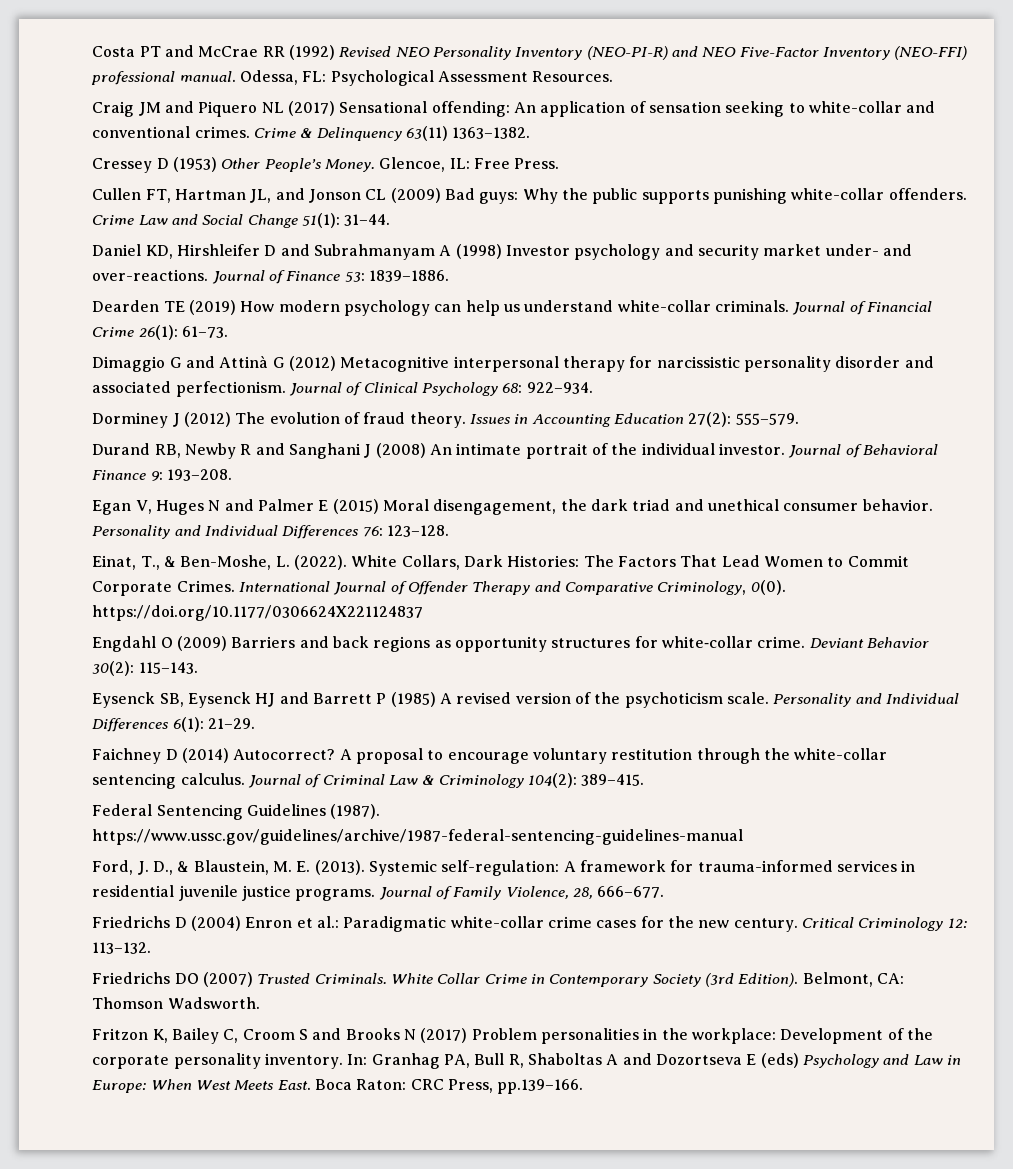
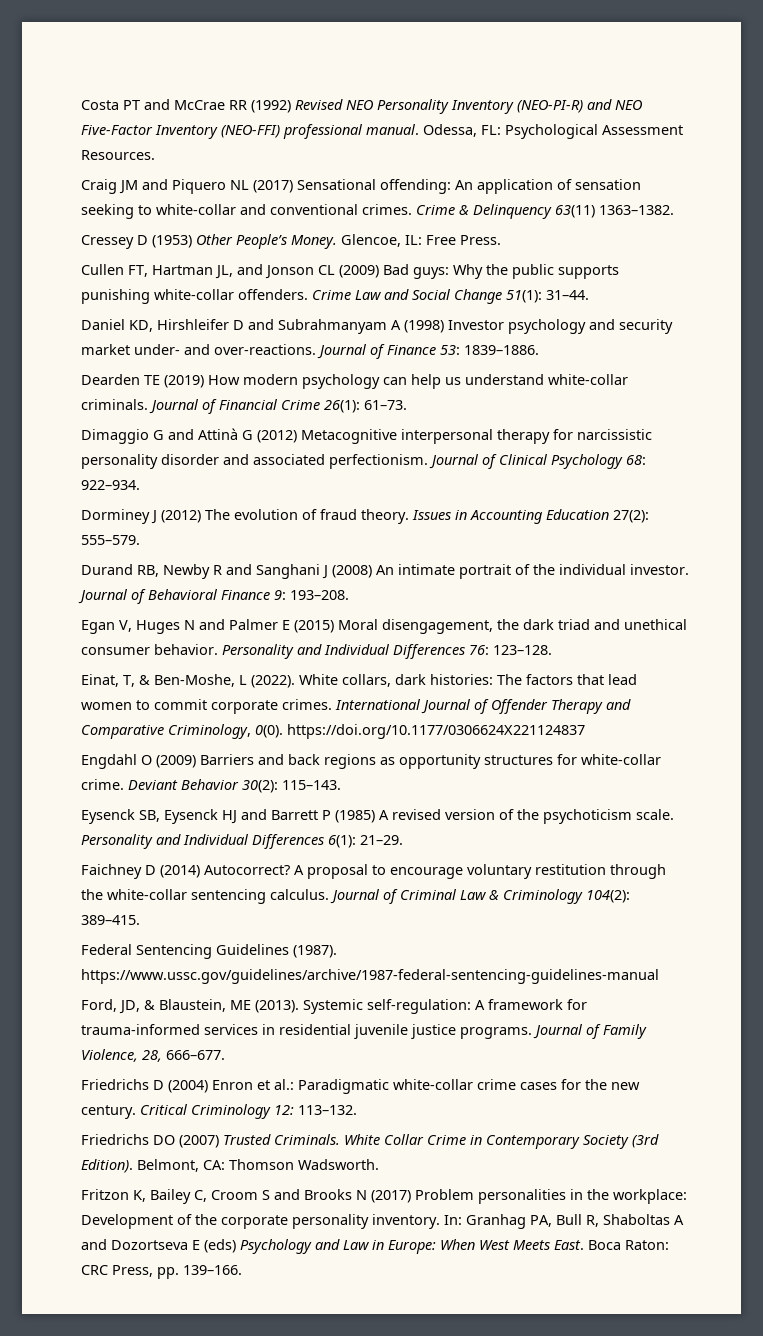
- Einat, T., & Ben-Moshe, L. (2022).
+ Einat, T, & Ben-Moshe, L (2022).
- White Collars, Dark Histories: The Factors That Lead Women to Commit Corporate Crimes.
+ White collars, dark histories: The factors that lead women to commit corporate crimes.
- Ford, J. D., & Blaustein, M. E. (2013).
+ Ford, JD, & Blaustein, ME (2013).
- Boca Raton: CRC Press, pp.139–166.
+ Boca Raton: CRC Press, pp. 139–166.

